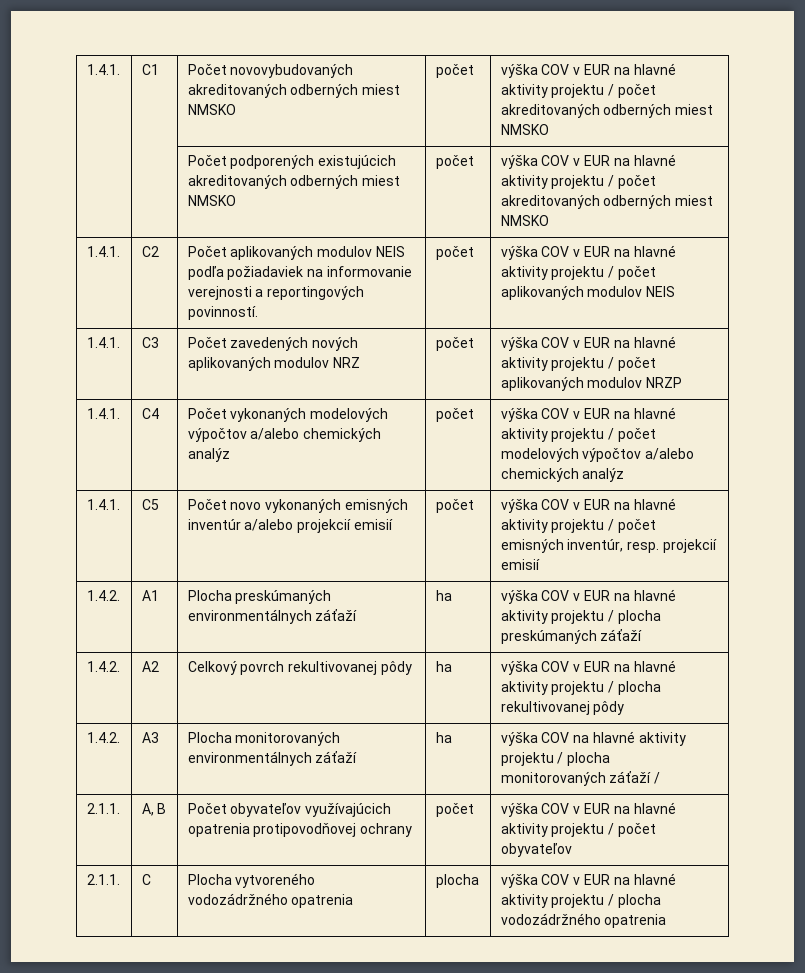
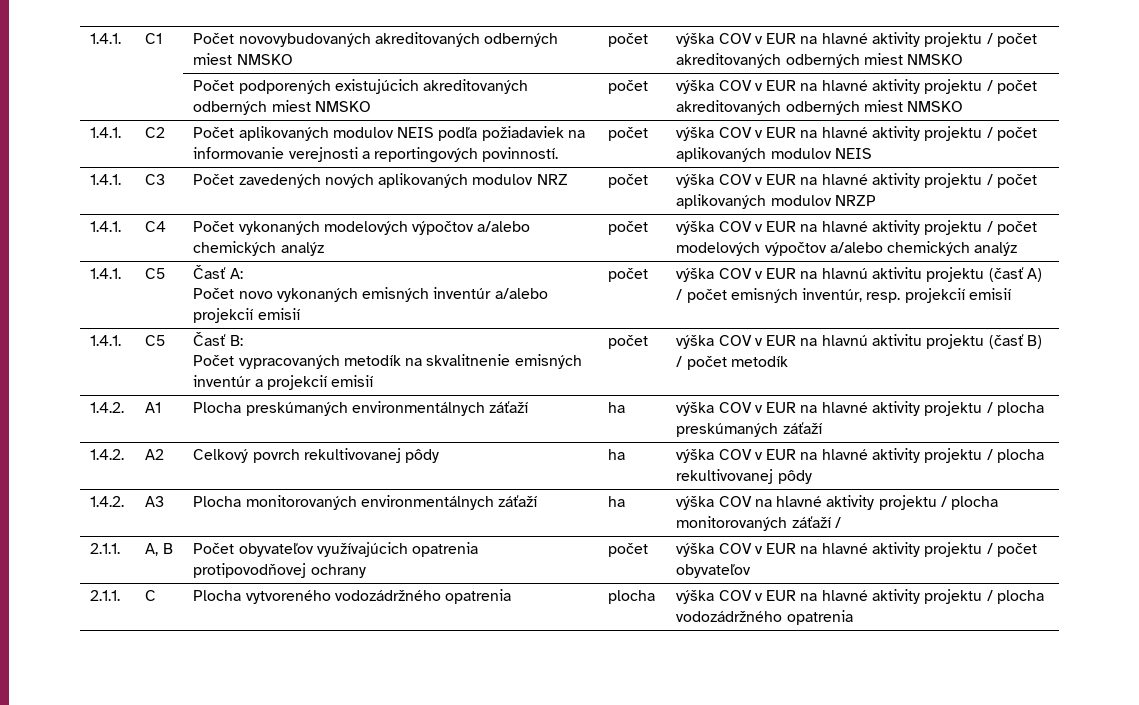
- 1.4.1. | C5 | Počet novo vykonaných emisných inventúr a/alebo projekcií emisií | počet | výška COV v EUR na hlavné aktivity projektu / počet emisných inventúr, resp. projekcií emisií
+ 1.4.1. | C5 | Časť A:
+ Počet novo vykonaných emisných inventúr a/alebo projekcií emisií | počet | výška COV v EUR na hlavnú aktivitu projektu (časť A) / počet emisných inventúr, resp. projekcií emisií
+ 1.4.1. | C5 | Časť B:
+ Počet vypracovaných metodík na skvalitnenie emisných inventúr a projekcií emisií | počet | výška COV v EUR na hlavnú aktivitu projektu (časť B) / počet metodík

